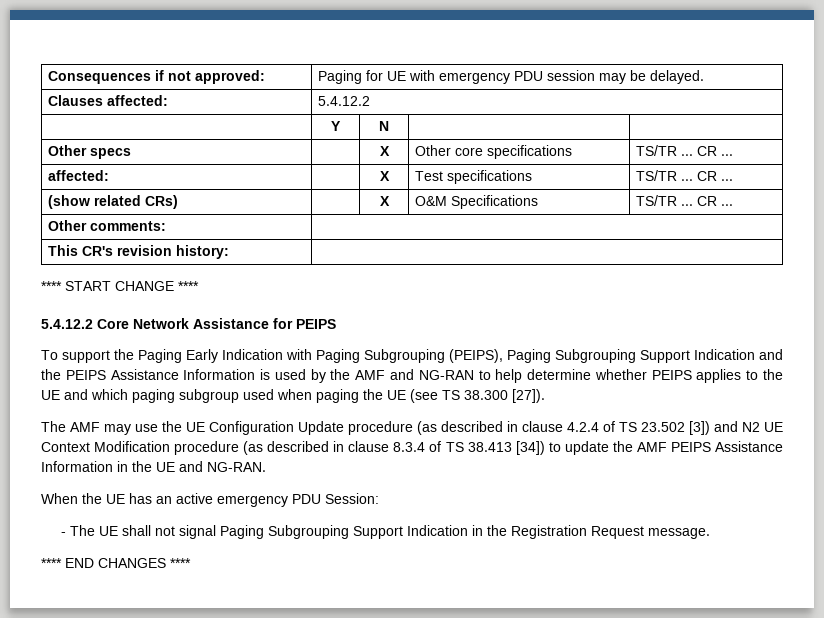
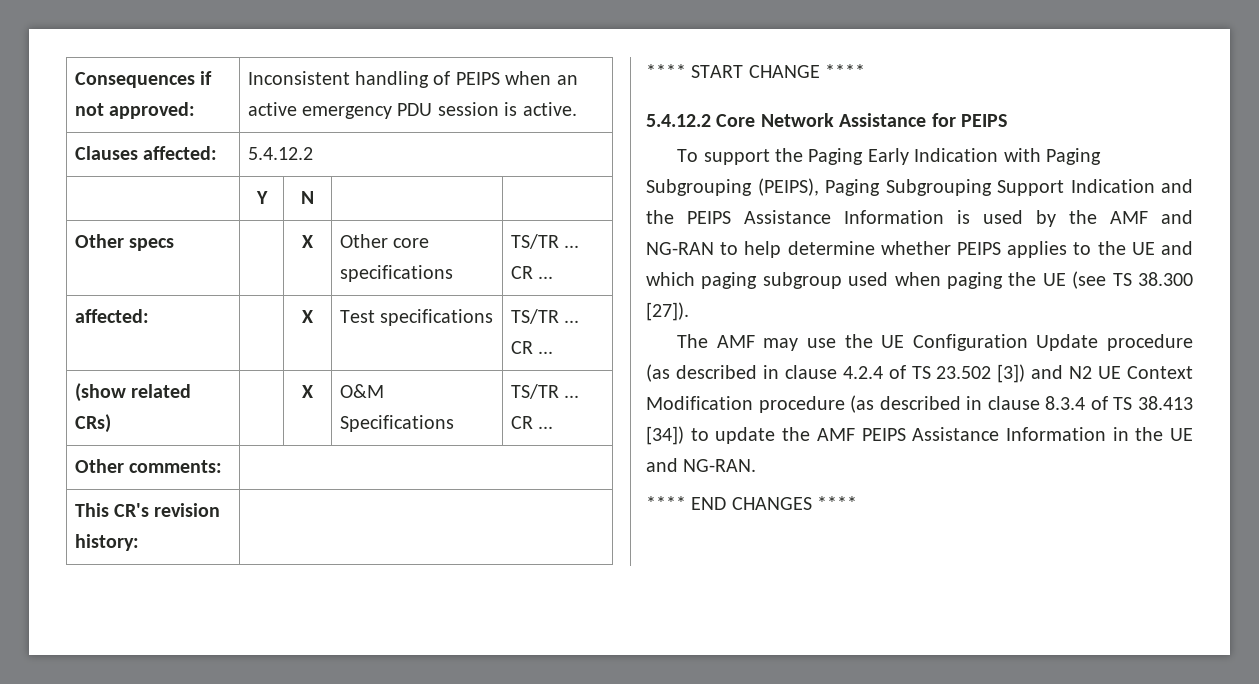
- Consequences if not approved: | Paging for UE with emergency PDU session may be delayed.
+ Consequences if not approved: | Inconsistent handling of PEIPS when an active emergency PDU session is active.
- When the UE has an active emergency PDU Session:
- - The UE shall not signal Paging Subgrouping Support Indication in the Registration Request message.

